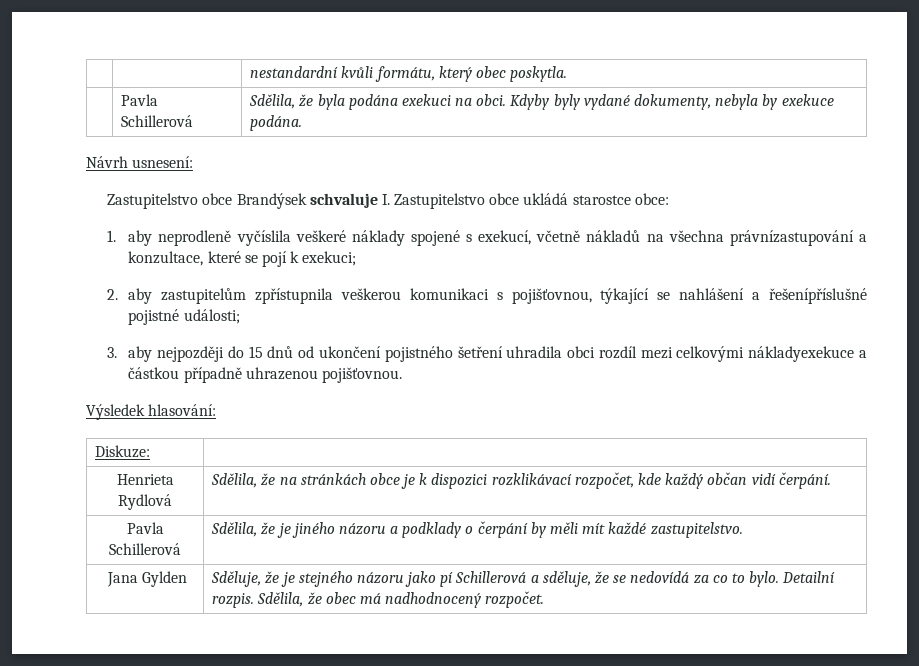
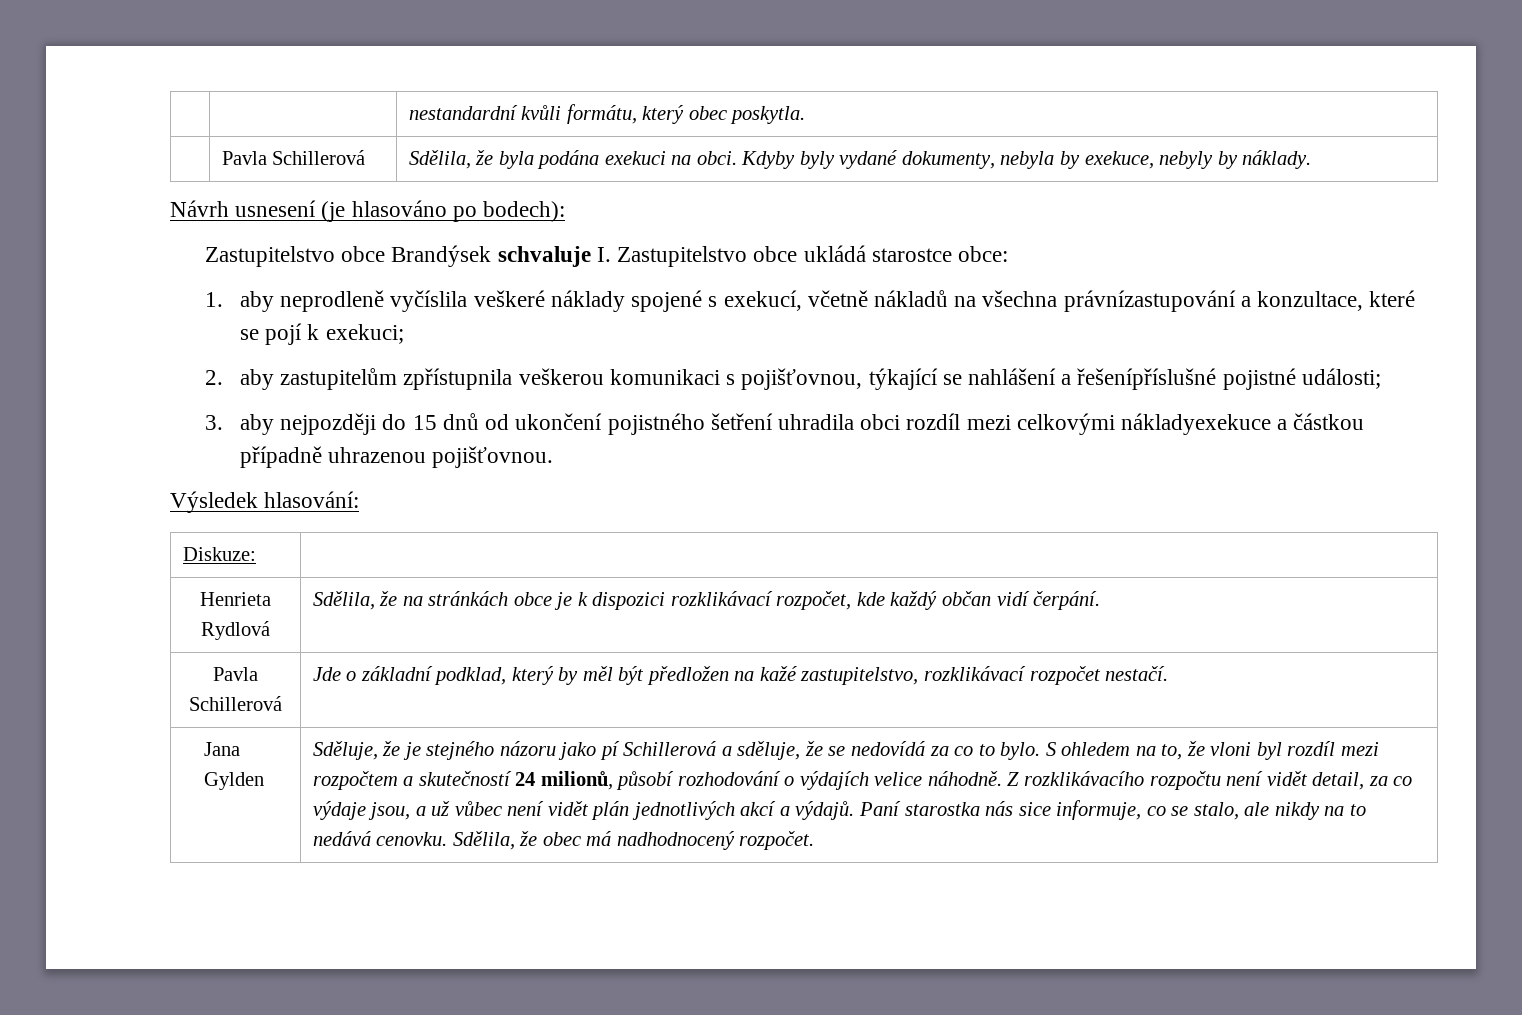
- | Pavla Schillerová | Sdělila, že byla podána exekuci na obci. Kdyby byly vydané dokumenty, nebyla by exekuce podána.
- Návrh usnesení:
+ | Pavla Schillerová | Sdělila, že byla podána exekuci na obci. Kdyby byly vydané dokumenty, nebyla by exekuce, nebyly by náklady.
+ Návrh usnesení (je hlasováno po bodech):
- Pavla Schillerová | Sdělila, že je jiného názoru a podklady o čerpání by měli mít každé zastupitelstvo.
+ Pavla Schillerová | Jde o základní podklad, který by měl být předložen na kažé zastupitelstvo, rozklikávací rozpočet nestačí.
- Detailní rozpis.
+ S ohledem na to, že vloni byl rozdíl mezi rozpočtem a skutečností 24 milionů, působí rozhodování o výdajích velice náhodně. Z rozklikávacího rozpočtu není vidět detail, za co výdaje jsou, a už vůbec není vidět plán jednotlivých akcí a výdajů. Paní starostka nás sice informuje, co se stalo, ale nikdy na to nedává cenovku.

